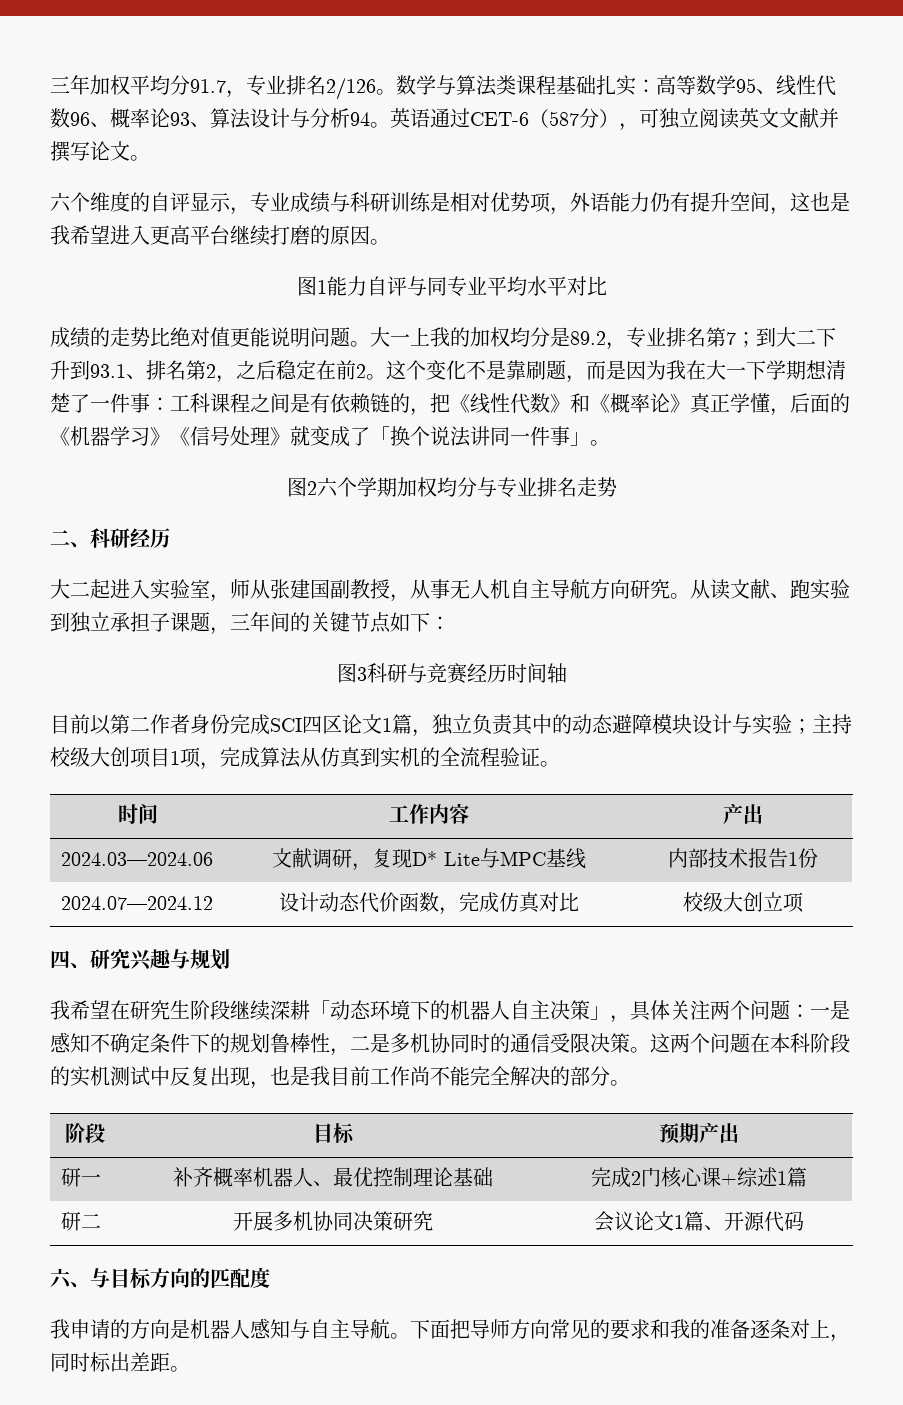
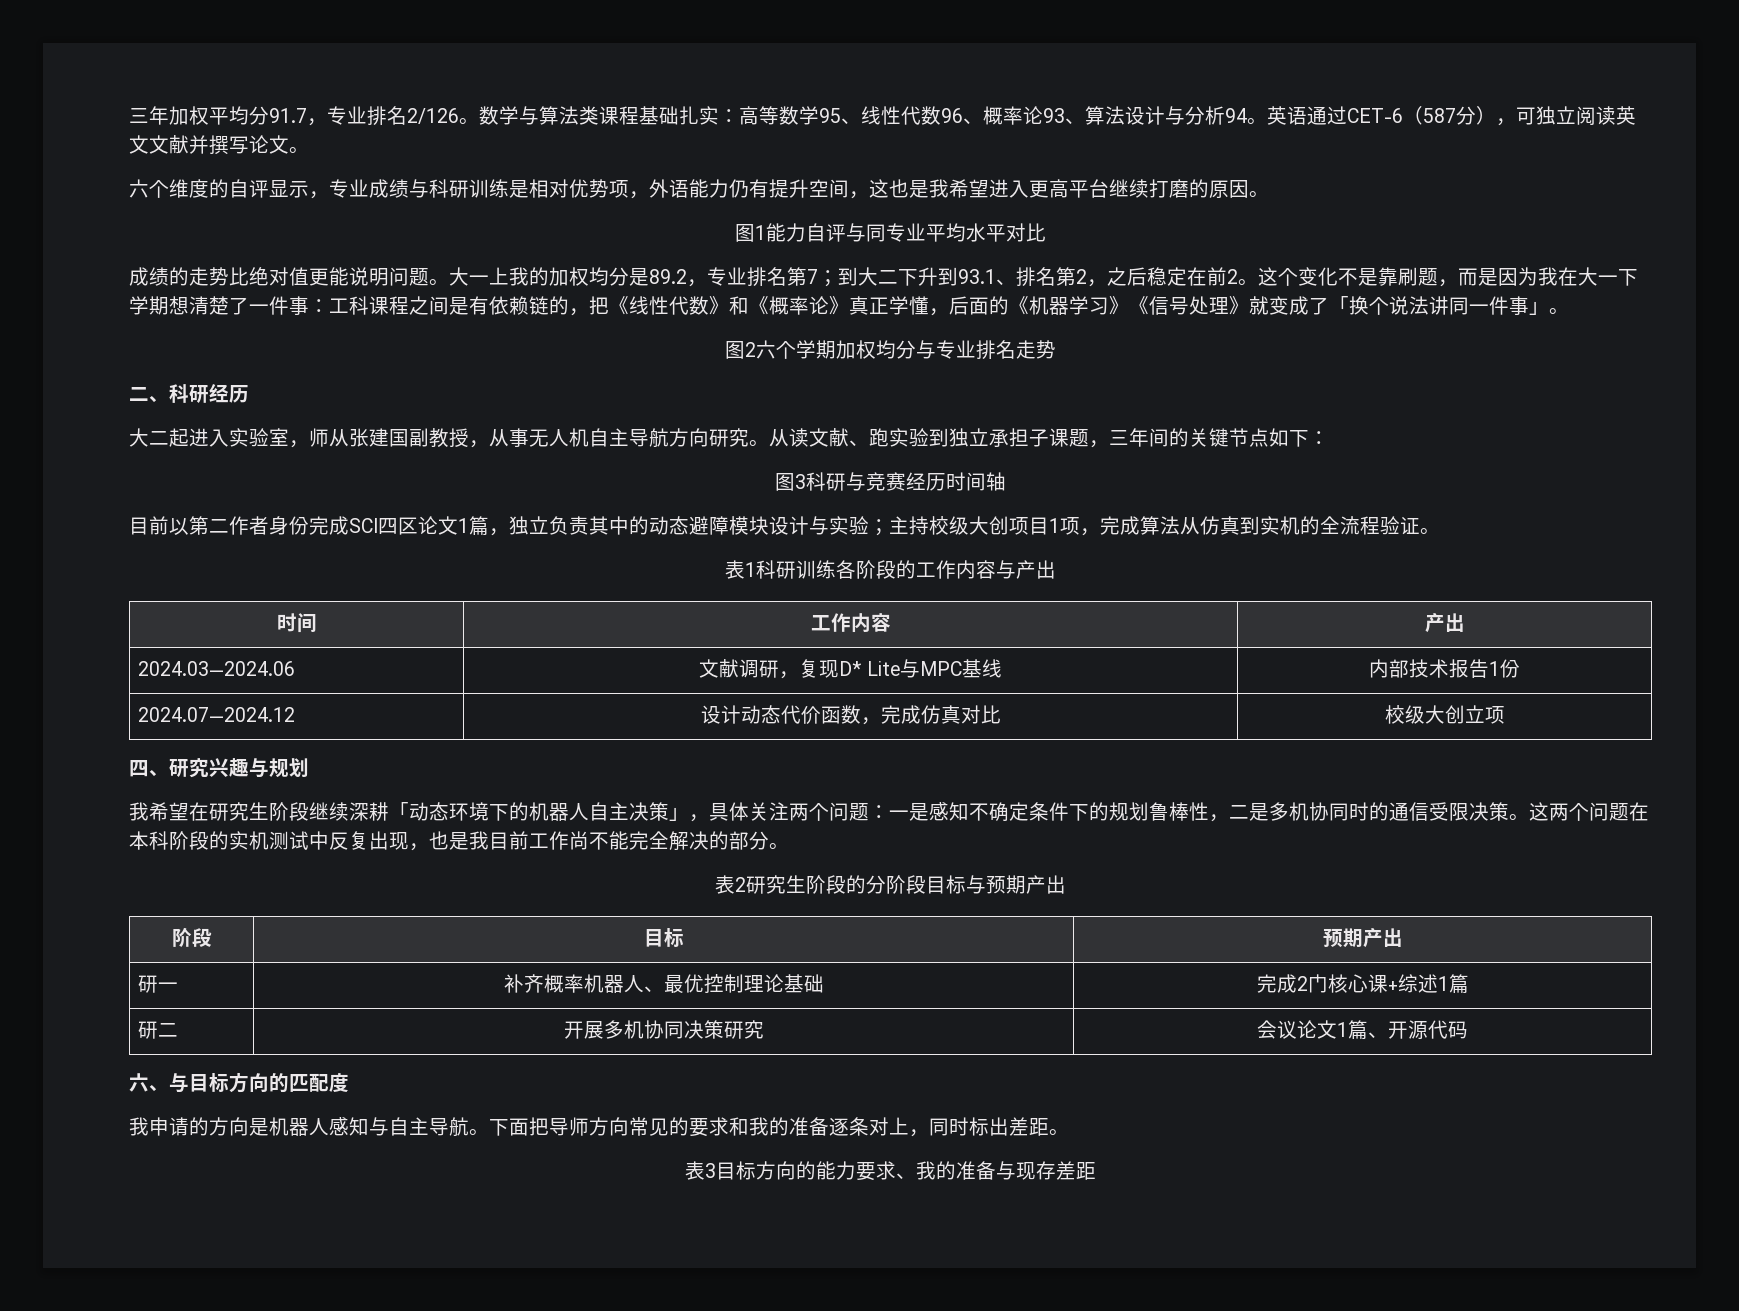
+ 表1科研训练各阶段的工作内容与产出
+ 表2研究生阶段的分阶段目标与预期产出
+ 表3目标方向的能力要求、我的准备与现存差距

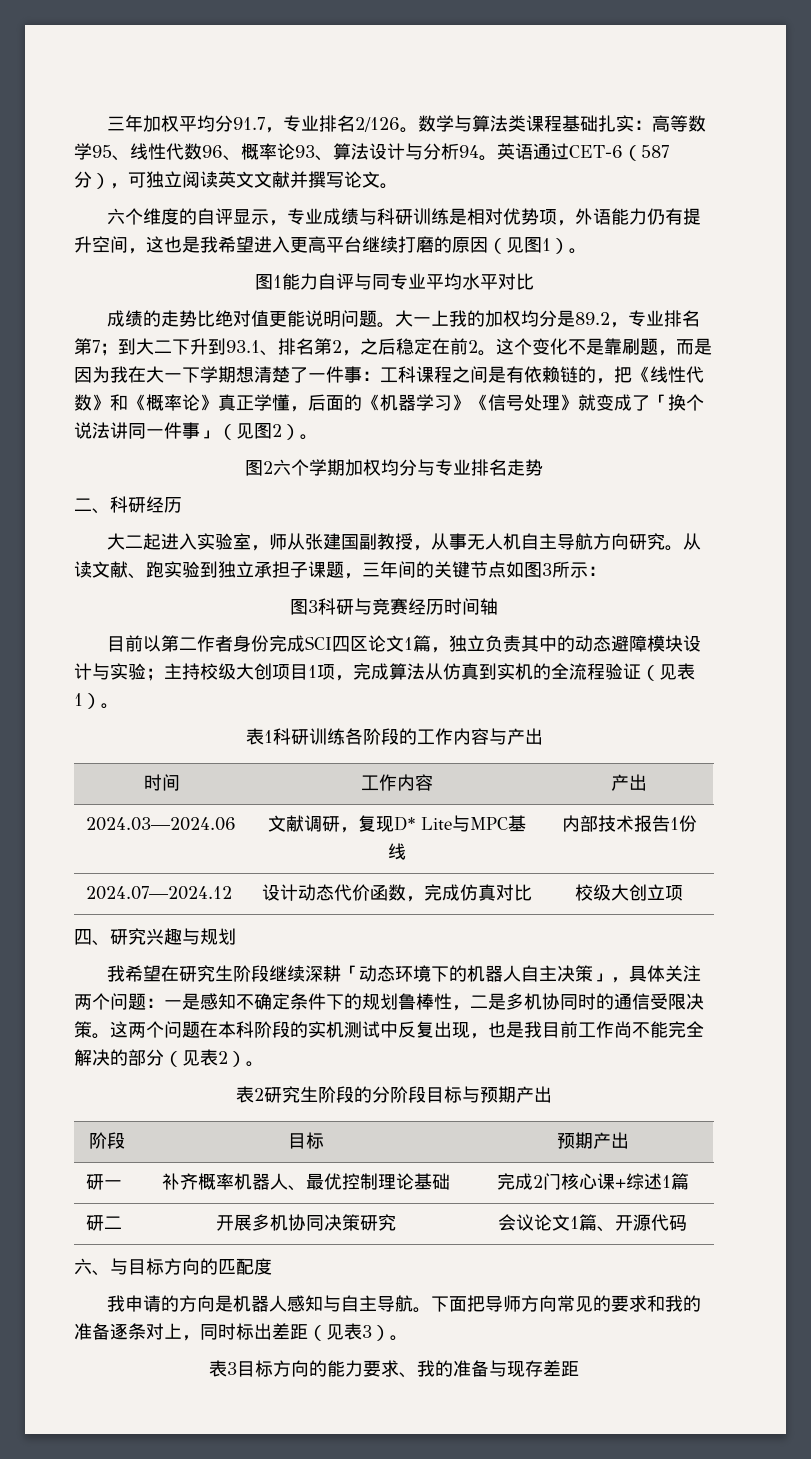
- 六个维度的自评显示，专业成绩与科研训练是相对优势项，外语能力仍有提升空间，这也是我希望进入更高平台继续打磨的原因。
+ 六个维度的自评显示，专业成绩与科研训练是相对优势项，外语能力仍有提升空间，这也是我希望进入更高平台继续打磨的原因（见图1）。
- 这个变化不是靠刷题，而是因为我在大一下学期想清楚了一件事：工科课程之间是有依赖链的，把《线性代数》和《概率论》真正学懂，后面的《机器学习》《信号处理》就变成了「换个说法讲同一件事」。
+ 这个变化不是靠刷题，而是因为我在大一下学期想清楚了一件事：工科课程之间是有依赖链的，把《线性代数》和《概率论》真正学懂，后面的《机器学习》《信号处理》就变成了「换个说法讲同一件事」（见图2）。
- 从读文献、跑实验到独立承担子课题，三年间的关键节点如下：
+ 从读文献、跑实验到独立承担子课题，三年间的关键节点如图3所示：
- 目前以第二作者身份完成SCI四区论文1篇，独立负责其中的动态避障模块设计与实验；主持校级大创项目1项，完成算法从仿真到实机的全流程验证。
+ 目前以第二作者身份完成SCI四区论文1篇，独立负责其中的动态避障模块设计与实验；主持校级大创项目1项，完成算法从仿真到实机的全流程验证（见表1）。
- 这两个问题在本科阶段的实机测试中反复出现，也是我目前工作尚不能完全解决的部分。
+ 这两个问题在本科阶段的实机测试中反复出现，也是我目前工作尚不能完全解决的部分（见表2）。
- 下面把导师方向常见的要求和我的准备逐条对上，同时标出差距。
+ 下面把导师方向常见的要求和我的准备逐条对上，同时标出差距（见表3）。

